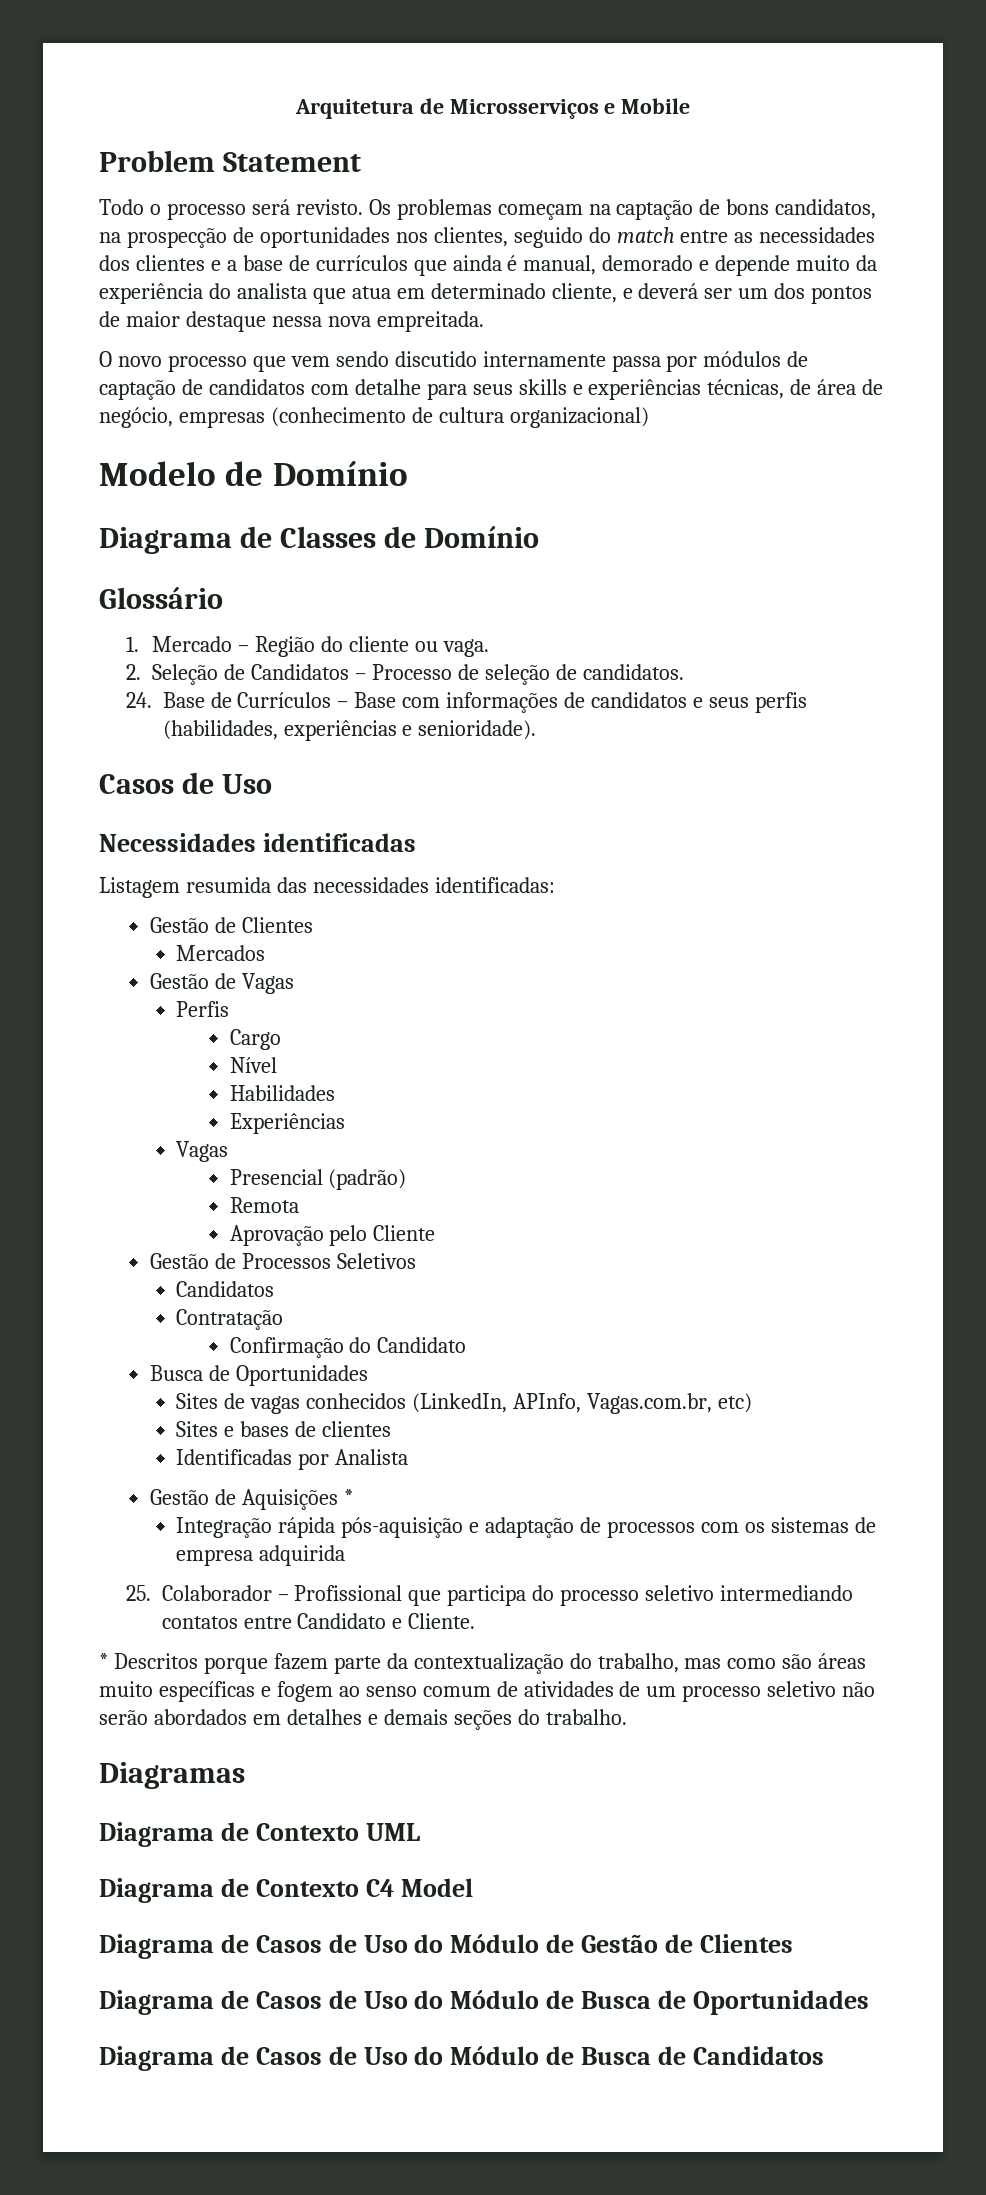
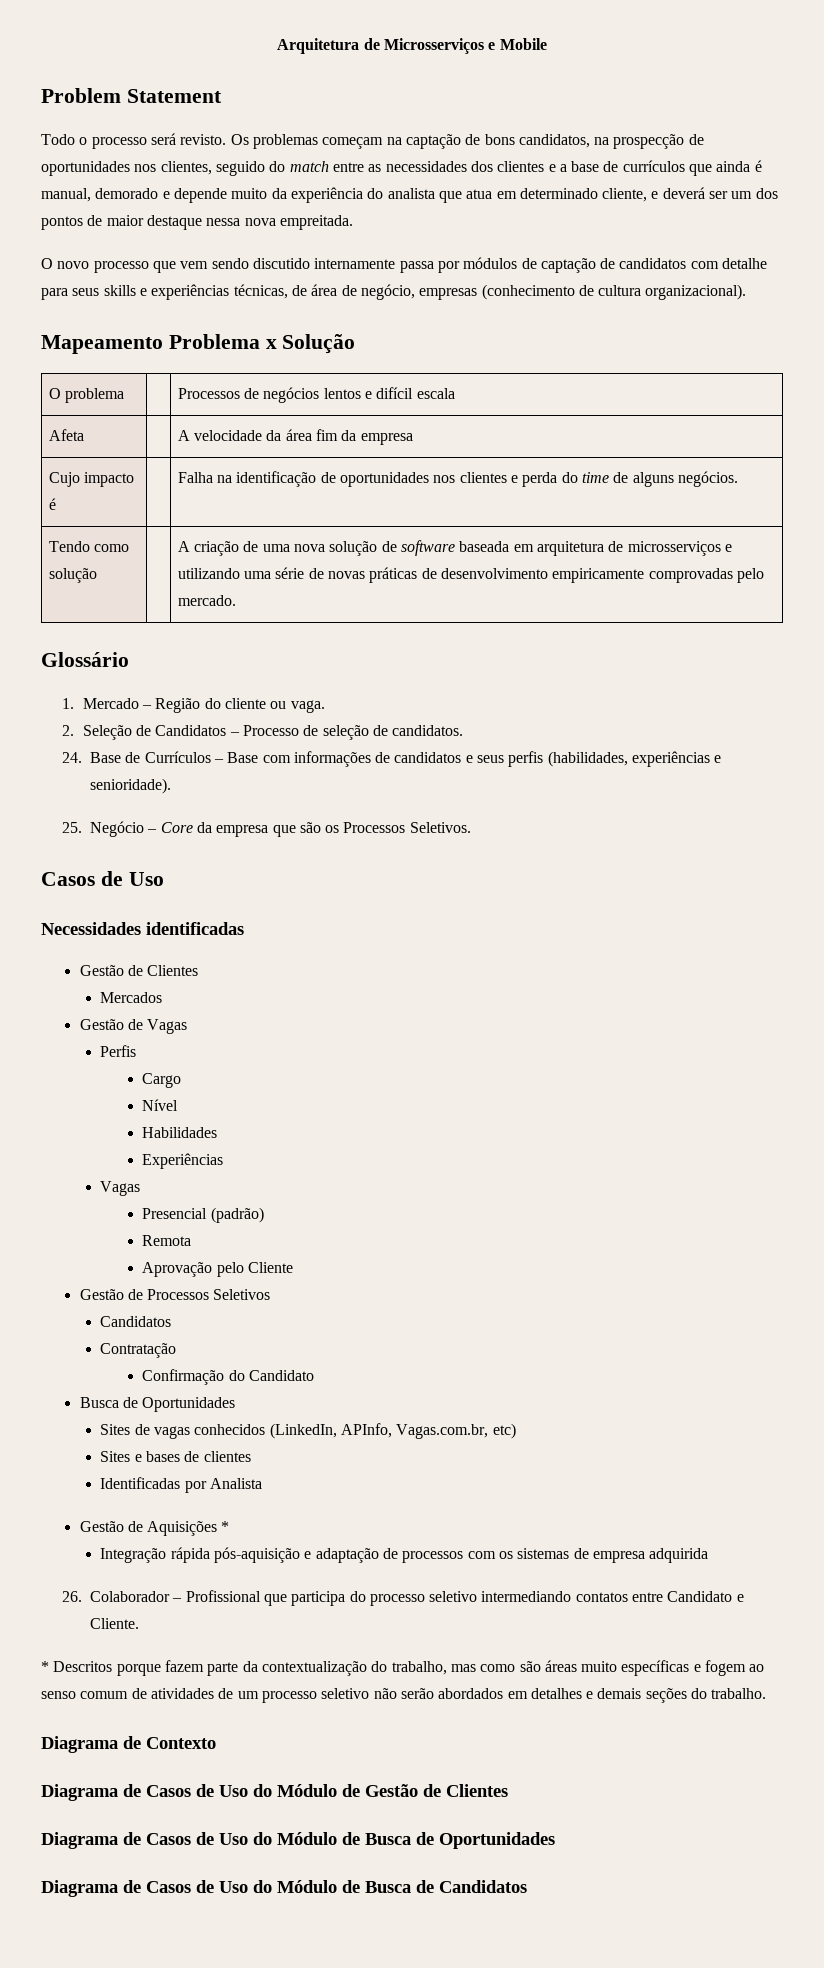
- O novo processo que vem sendo discutido internamente passa por módulos de captação de candidatos com detalhe para seus skills e experiências técnicas, de área de negócio, empresas (conhecimento de cultura organizacional)
- Modelo de Domínio
- Diagrama de Classes de Domínio
+ O novo processo que vem sendo discutido internamente passa por módulos de captação de candidatos com detalhe para seus skills e experiências técnicas, de área de negócio, empresas (conhecimento de cultura organizacional).
+ Mapeamento Problema x Solução
+ O problema | | Processos de negócios lentos e difícil escala
+ Afeta | | A velocidade da área fim da empresa
+ Cujo impacto é | | Falha na identificação de oportunidades nos clientes e perda do time de alguns negócios.
+ Tendo como solução | | A criação de uma nova solução de software baseada em arquitetura de microsserviços e utilizando uma série de novas práticas de desenvolvimento empiricamente comprovadas pelo mercado.
+ 25. Negócio – Core da empresa que são os Processos Seletivos.
- Listagem resumida das necessidades identificadas:
- 25. Colaborador – Profissional que participa do processo seletivo intermediando contatos entre Candidato e Cliente.
+ 26. Colaborador – Profissional que participa do processo seletivo intermediando contatos entre Candidato e Cliente.
- Diagramas
- Diagrama de Contexto UML
- Diagrama de Contexto C4 Model
+ Diagrama de Contexto

